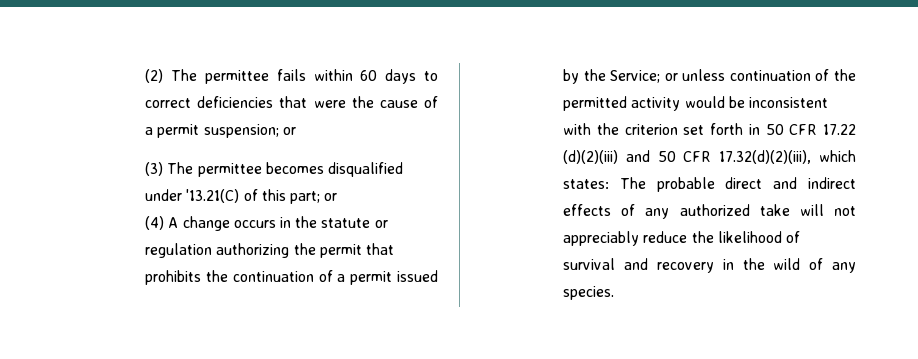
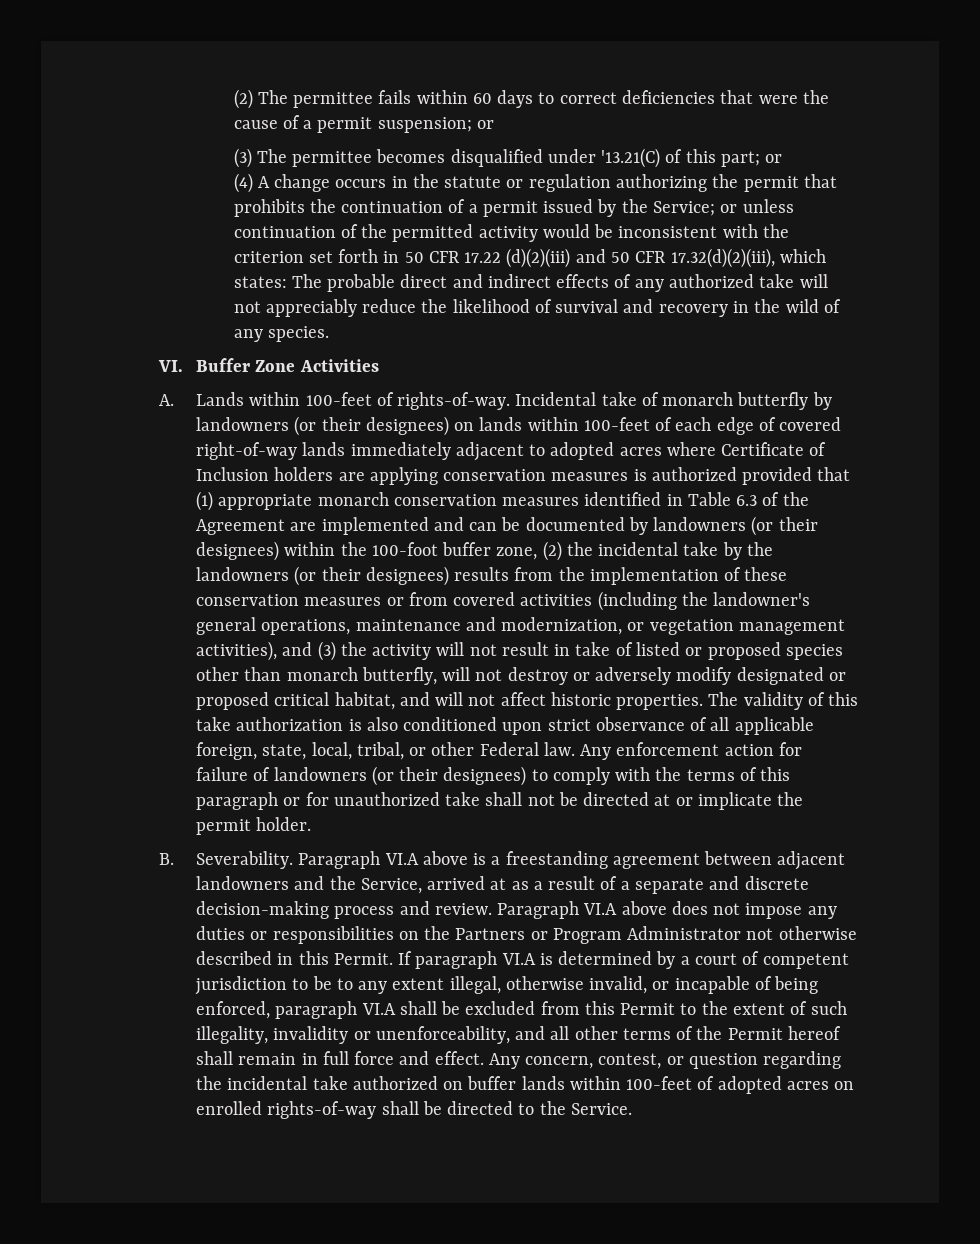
+ VI. Buffer Zone Activities
+ A. Lands within 100-feet of rights-of-way. Incidental take of monarch butterfly by landowners (or their designees) on lands within 100-feet of each edge of covered right-of-way lands immediately adjacent to adopted acres where Certificate of Inclusion holders are applying conservation measures is authorized provided that (1) appropriate monarch conservation measures identified in Table 6.3 of the Agreement are implemented and can be documented by landowners (or their designees) within the 100-foot buffer zone, (2) the incidental take by the landowners (or their designees) results from the implementation of these conservation measures or from covered activities (including the landowner's general operations, maintenance and modernization, or vegetation management activities), and (3) the activity will not result in take of listed or proposed species other than monarch butterfly, will not destroy or adversely modify designated or proposed critical habitat, and will not affect historic properties. The validity of this take authorization is also conditioned upon strict observance of all applicable foreign, state, local, tribal, or other Federal law. Any enforcement action for failure of landowners (or their designees) to comply with the terms of this paragraph or for unauthorized take shall not be directed at or implicate the permit holder.
+ B. Severability. Paragraph VI.A above is a freestanding agreement between adjacent landowners and the Service, arrived at as a result of a separate and discrete decision-making process and review. Paragraph VI.A above does not impose any duties or responsibilities on the Partners or Program Administrator not otherwise described in this Permit. If paragraph VI.A is determined by a court of competent jurisdiction to be to any extent illegal, otherwise invalid, or incapable of being enforced, paragraph VI.A shall be excluded from this Permit to the extent of such illegality, invalidity or unenforceability, and all other terms of the Permit hereof shall remain in full force and effect. Any concern, contest, or question regarding the incidental take authorized on buffer lands within 100-feet of adopted acres on enrolled rights-of-way shall be directed to the Service.

